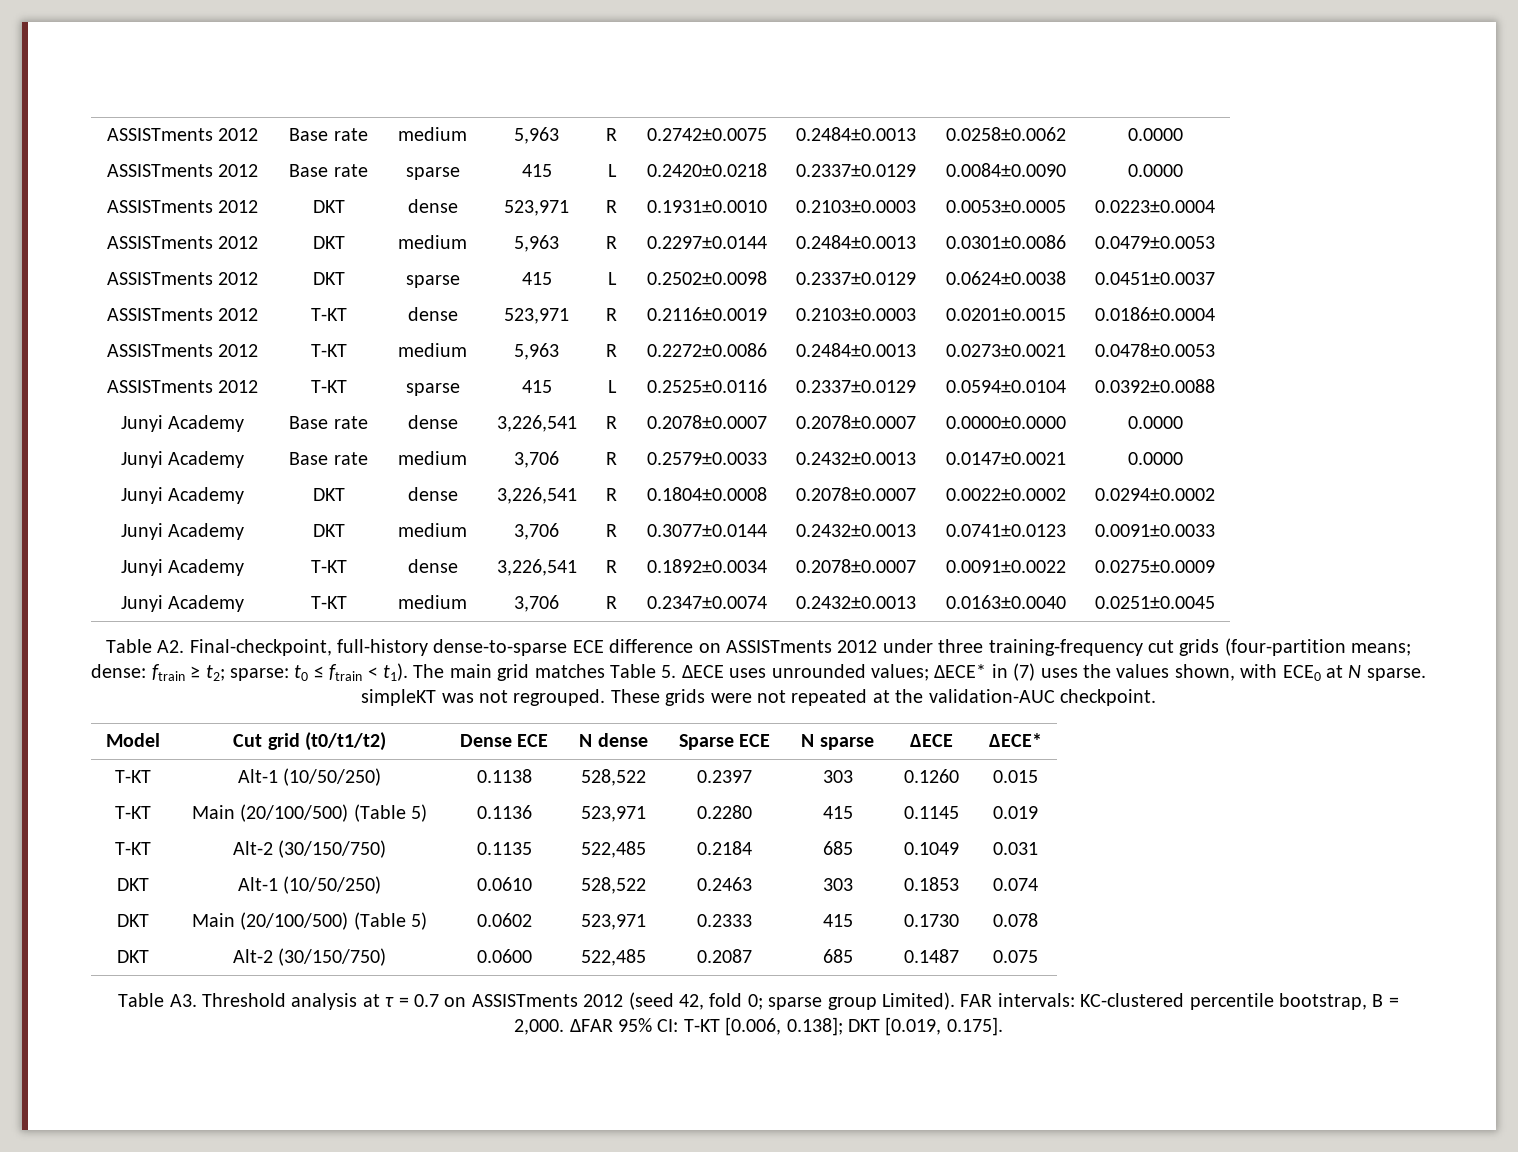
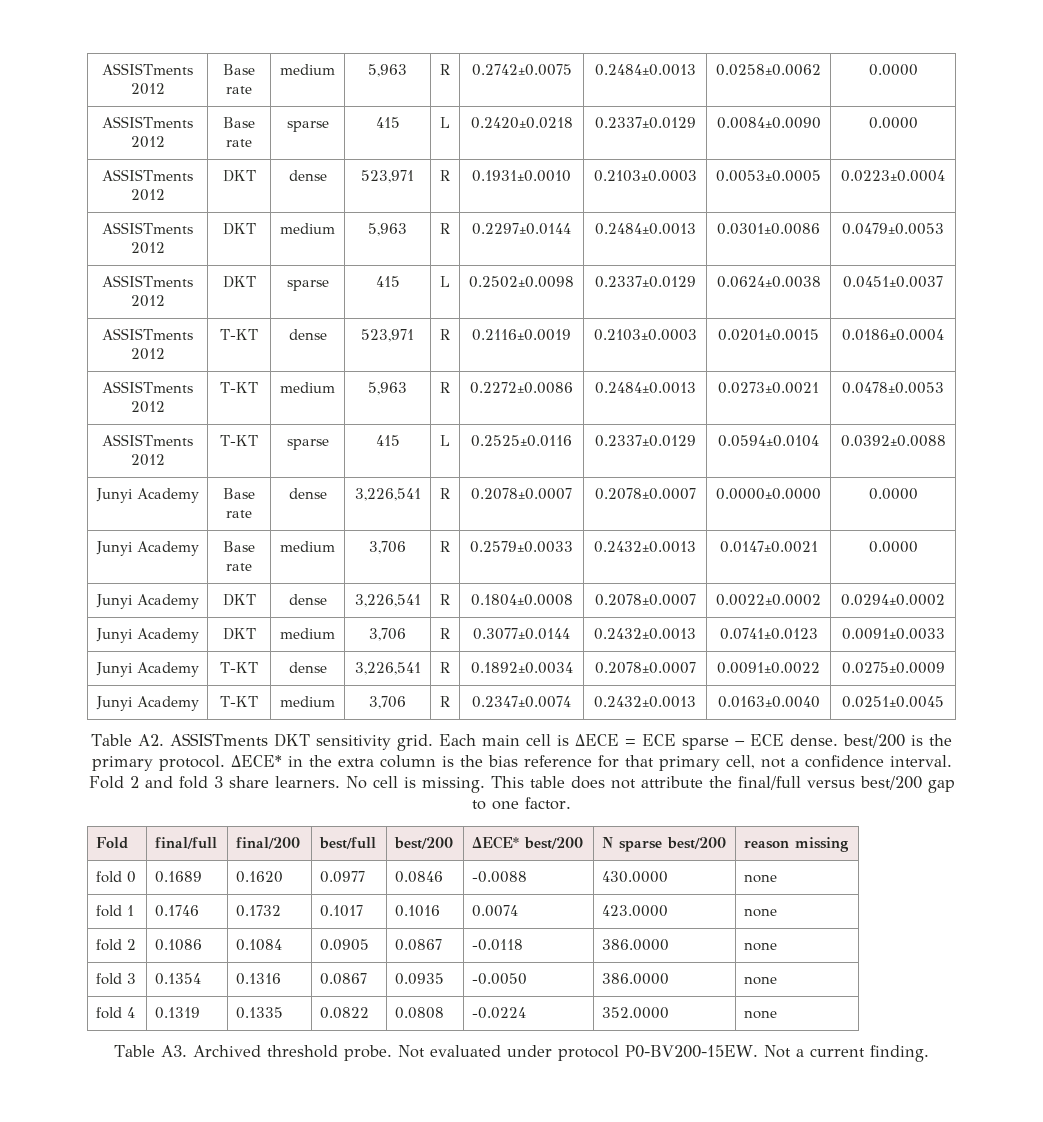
- Table A2. Final-checkpoint, full-history dense-to-sparse ECE difference on ASSISTments 2012 under three training-frequency cut grids (four-partition means; dense: ftrain ≥ t2; sparse: t0 ≤ ftrain < t1). The main grid matches Table 5. ΔECE uses unrounded values; ΔECE* in (7) uses the values shown, with ECE0 at N sparse. simpleKT was not regrouped. These grids were not repeated at the validation-AUC checkpoint.
- Model | Cut grid (t0/t1/t2) | Dense ECE | N dense | Sparse ECE | N sparse | ΔECE | ΔECE*
- T-KT | Alt-1 (10/50/250) | 0.1138 | 528,522 | 0.2397 | 303 | 0.1260 | 0.015
- T-KT | Main (20/100/500) (Table 5) | 0.1136 | 523,971 | 0.2280 | 415 | 0.1145 | 0.019
- T-KT | Alt-2 (30/150/750) | 0.1135 | 522,485 | 0.2184 | 685 | 0.1049 | 0.031
- DKT | Alt-1 (10/50/250) | 0.0610 | 528,522 | 0.2463 | 303 | 0.1853 | 0.074
- DKT | Main (20/100/500) (Table 5) | 0.0602 | 523,971 | 0.2333 | 415 | 0.1730 | 0.078
- DKT | Alt-2 (30/150/750) | 0.0600 | 522,485 | 0.2087 | 685 | 0.1487 | 0.075
- Table A3. Threshold analysis at τ = 0.7 on ASSISTments 2012 (seed 42, fold 0; sparse group Limited). FAR intervals: KC-clustered percentile bootstrap, B = 2,000. ΔFAR 95% CI: T-KT [0.006, 0.138]; DKT [0.019, 0.175].
+ Table A2. ASSISTments DKT sensitivity grid. Each main cell is ΔECE = ECE sparse − ECE dense. best/200 is the primary protocol. ΔECE* in the extra column is the bias reference for that primary cell, not a confidence interval. Fold 2 and fold 3 share learners. No cell is missing. This table does not attribute the final/full versus best/200 gap to one factor.
+ Fold | final/full | final/200 | best/full | best/200 | ΔECE* best/200 | N sparse best/200 | reason missing
+ fold 0 | 0.1689 | 0.1620 | 0.0977 | 0.0846 | -0.0088 | 430.0000 | none
+ fold 1 | 0.1746 | 0.1732 | 0.1017 | 0.1016 | 0.0074 | 423.0000 | none
+ fold 2 | 0.1086 | 0.1084 | 0.0905 | 0.0867 | -0.0118 | 386.0000 | none
+ fold 3 | 0.1354 | 0.1316 | 0.0867 | 0.0935 | -0.0050 | 386.0000 | none
+ fold 4 | 0.1319 | 0.1335 | 0.0822 | 0.0808 | -0.0224 | 352.0000 | none
+ Table A3. Archived threshold probe. Not evaluated under protocol P0-BV200-15EW. Not a current finding.

